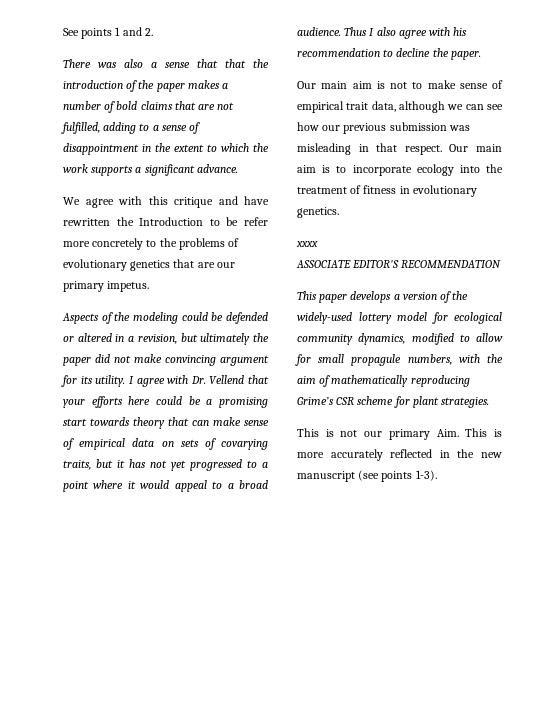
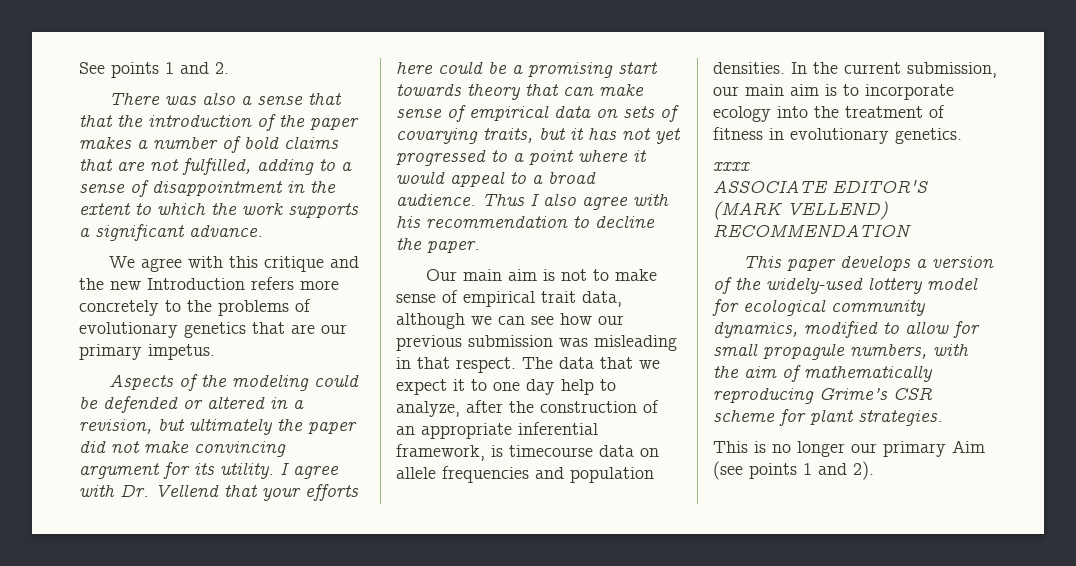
- We agree with this critique and have rewritten the Introduction to be refer more concretely to the problems of evolutionary genetics that are our primary impetus.
+ We agree with this critique and the new Introduction refers more concretely to the problems of evolutionary genetics that are our primary impetus.
- Our main aim is to incorporate ecology into the treatment of fitness in evolutionary genetics.
+ The data that we expect it to one day help to analyze, after the construction of an appropriate inferential framework, is timecourse data on allele frequencies and population densities. In the current submission, our main aim is to incorporate ecology into the treatment of fitness in evolutionary genetics.
- ASSOCIATE EDITOR'S RECOMMENDATION
+ ASSOCIATE EDITOR'S (MARK VELLEND) RECOMMENDATION
- This is not our primary Aim. This is more accurately reflected in the new manuscript (see points 1-3).
+ This is no longer our primary Aim (see points 1 and 2).

